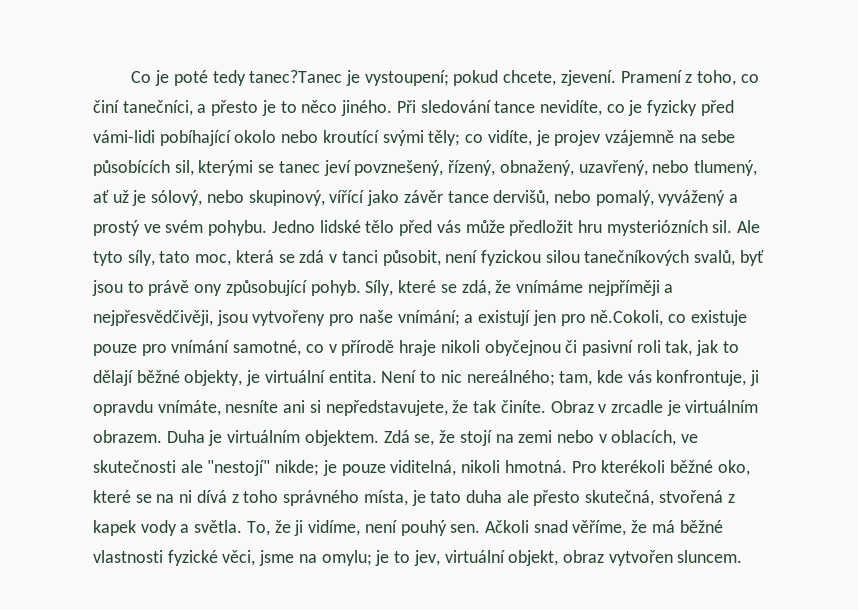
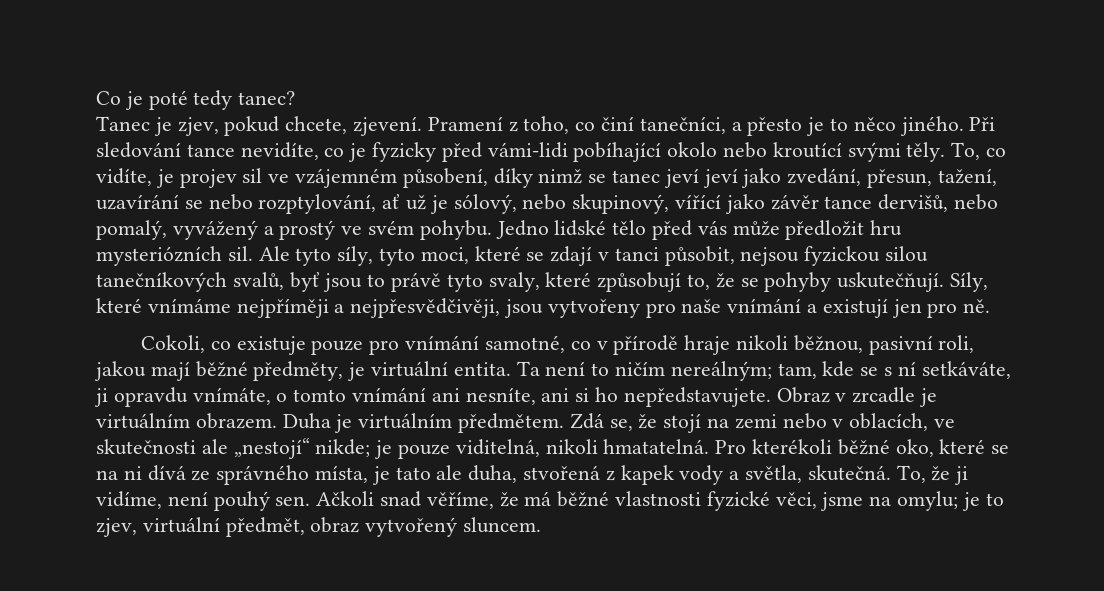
- Co je poté tedy tanec?Tanec je vystoupení; pokud chcete, zjevení.
+ Co je poté tedy tanec?
+ Tanec je zjev, pokud chcete, zjevení.
- Při sledování tance nevidíte, co je fyzicky před vámi-lidi pobíhající okolo nebo kroutící svými těly; co vidíte, je projev vzájemně na sebe působících sil, kterými se tanec jeví povznešený, řízený, obnažený, uzavřený, nebo tlumený, ať už je sólový, nebo skupinový, vířící jako závěr tance dervišů, nebo pomalý, vyvážený a prostý ve svém pohybu.
+ Při sledování tance nevidíte, co je fyzicky před vámi-lidi pobíhající okolo nebo kroutící svými těly. To, co vidíte, je projev sil ve vzájemném působení, díky nimž se tanec jeví jeví jako zvedání, přesun, tažení, uzavírání se nebo rozptylování, ať už je sólový, nebo skupinový, vířící jako závěr tance dervišů, nebo pomalý, vyvážený a prostý ve svém pohybu.
- Ale tyto síly, tato moc, která se zdá v tanci působit, není fyzickou silou tanečníkových svalů, byť jsou to právě ony způsobující pohyb. Síly, které se zdá, že vnímáme nejpříměji a nejpřesvědčivěji, jsou vytvořeny pro naše vnímání; a existují jen pro ně.Cokoli, co existuje pouze pro vnímání samotné, co v přírodě hraje nikoli obyčejnou či pasivní roli tak, jak to dělají běžné objekty, je virtuální entita. Není to nic nereálného; tam, kde vás konfrontuje, ji opravdu vnímáte, nesníte ani si nepředstavujete, že tak činíte.
+ Ale tyto síly, tyto moci, které se zdají v tanci působit, nejsou fyzickou silou tanečníkových svalů, byť jsou to právě tyto svaly, které způsobují to, že se pohyby uskutečňují. Síly, které vnímáme nejpříměji a nejpřesvědčivěji, jsou vytvořeny pro naše vnímání a existují jen pro ně.
+ Cokoli, co existuje pouze pro vnímání samotné, co v přírodě hraje nikoli běžnou, pasivní roli, jakou mají běžné předměty, je virtuální entita. Ta není to ničím nereálným; tam, kde se s ní setkáváte, ji opravdu vnímáte, o tomto vnímání ani nesníte, ani si ho nepředstavujete.
- Duha je virtuálním objektem.
+ Duha je virtuálním předmětem.
- Zdá se, že stojí na zemi nebo v oblacích, ve skutečnosti ale "nestojí" nikde; je pouze viditelná, nikoli hmotná.
+ Zdá se, že stojí na zemi nebo v oblacích, ve skutečnosti ale „nestojí“ nikde; je pouze viditelná, nikoli hmatatelná.
- Pro kterékoli běžné oko, které se na ni dívá z toho správného místa, je tato duha ale přesto skutečná, stvořená z kapek vody a světla.
+ Pro kterékoli běžné oko, které se na ni dívá ze správného místa, je tato ale duha, stvořená z kapek vody a světla, skutečná.
- Ačkoli snad věříme, že má běžné vlastnosti fyzické věci, jsme na omylu; je to jev, virtuální objekt, obraz vytvořen sluncem.
+ Ačkoli snad věříme, že má běžné vlastnosti fyzické věci, jsme na omylu; je to zjev, virtuální předmět, obraz vytvořený sluncem.

